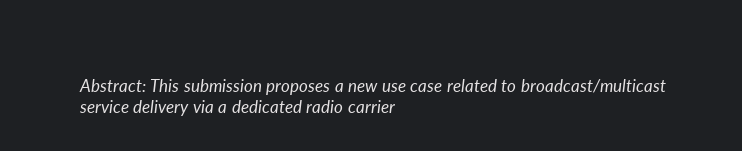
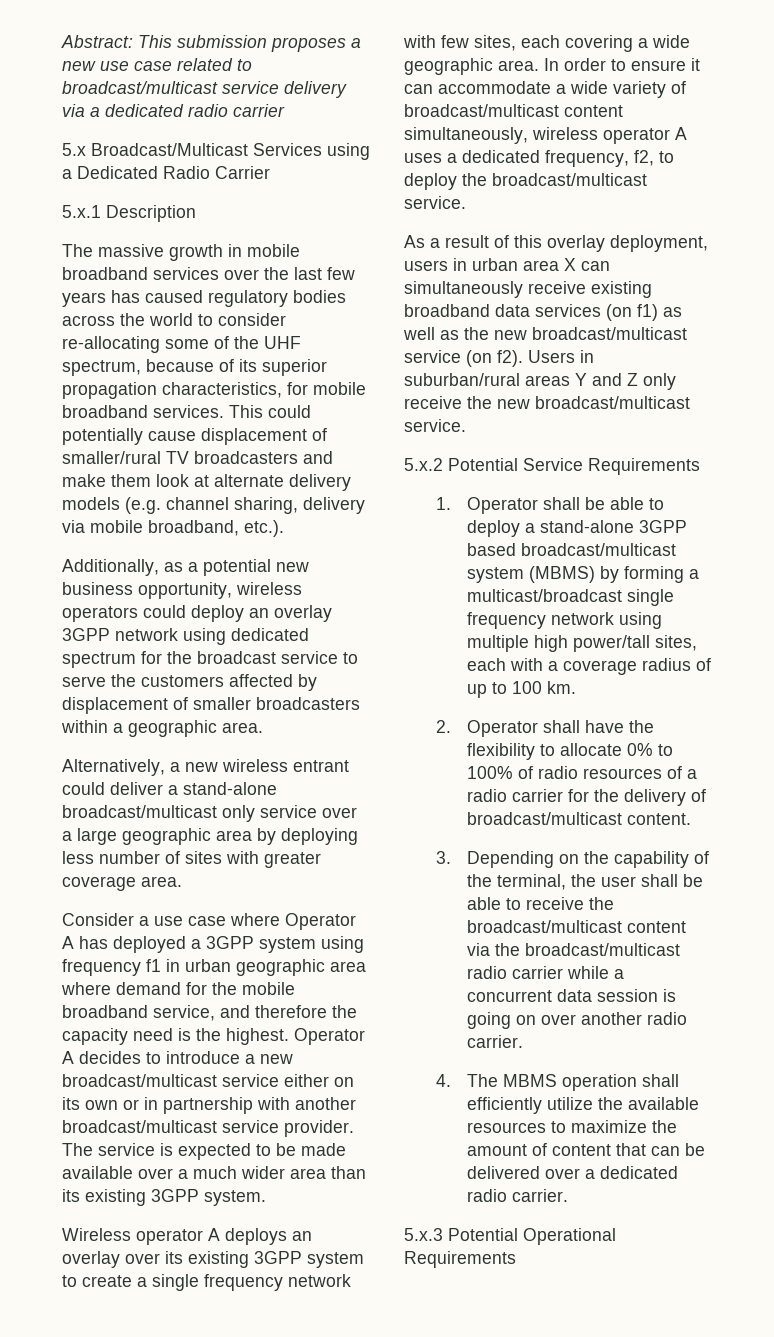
+ 5.x Broadcast/Multicast Services using a Dedicated Radio Carrier
+ 5.x.1 Description
+ The massive growth in mobile broadband services over the last few years has caused regulatory bodies across the world to consider re-allocating some of the UHF spectrum, because of its superior propagation characteristics, for mobile broadband services. This could potentially cause displacement of smaller/rural TV broadcasters and make them look at alternate delivery models (e.g. channel sharing, delivery via mobile broadband, etc.).
+ Additionally, as a potential new business opportunity, wireless operators could deploy an overlay 3GPP network using dedicated spectrum for the broadcast service to serve the customers affected by displacement of smaller broadcasters within a geographic area.
+ Alternatively, a new wireless entrant could deliver a stand-alone broadcast/multicast only service over a large geographic area by deploying less number of sites with greater coverage area.
+ Consider a use case where Operator A has deployed a 3GPP system using frequency f1 in urban geographic area where demand for the mobile broadband service, and therefore the capacity need is the highest. Operator A decides to introduce a new broadcast/multicast service either on its own or in partnership with another broadcast/multicast service provider. The service is expected to be made available over a much wider area than its existing 3GPP system.
+ Wireless operator A deploys an overlay over its existing 3GPP system to create a single frequency network with few sites, each covering a wide geographic area. In order to ensure it can accommodate a wide variety of broadcast/multicast content simultaneously, wireless operator A uses a dedicated frequency, f2, to deploy the broadcast/multicast service.
+ As a result of this overlay deployment, users in urban area X can simultaneously receive existing broadband data services (on f1) as well as the new broadcast/multicast service (on f2). Users in suburban/rural areas Y and Z only receive the new broadcast/multicast service.
+ 5.x.2 Potential Service Requirements
+ 1. Operator shall be able to deploy a stand-alone 3GPP based broadcast/multicast system (MBMS) by forming a multicast/broadcast single frequency network using multiple high power/tall sites, each with a coverage radius of up to 100 km.
+ 2. Operator shall have the flexibility to allocate 0% to 100% of radio resources of a radio carrier for the delivery of broadcast/multicast content.
+ 3. Depending on the capability of the terminal, the user shall be able to receive the broadcast/multicast content via the broadcast/multicast radio carrier while a concurrent data session is going on over another radio carrier.
+ 4. The MBMS operation shall efficiently utilize the available resources to maximize the amount of content that can be delivered over a dedicated radio carrier.
+ 5.x.3 Potential Operational Requirements

